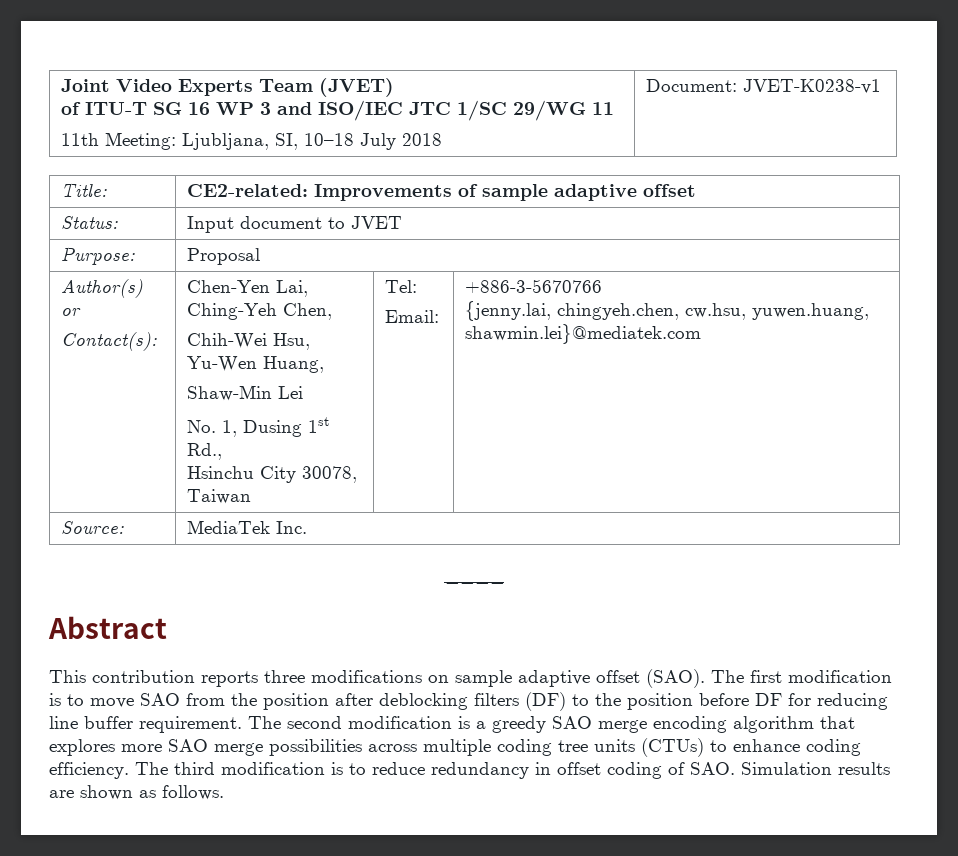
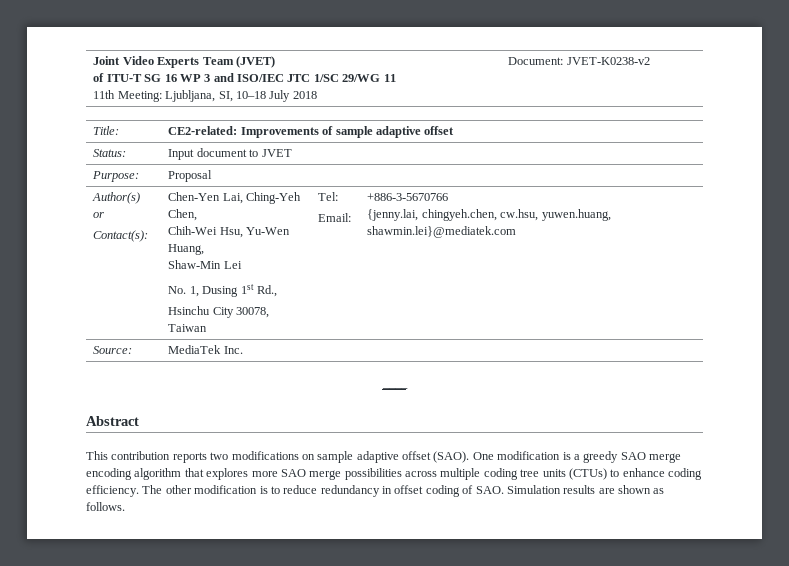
  Joint Video Experts Team (JVET)
  of ITU-T SG 16 WP 3 and ISO/IEC JTC 1/SC 29/WG 11
- 11th Meeting: Ljubljana, SI, 10–18 July 2018 | Document: JVET-K0238-v1
+ 11th Meeting: Ljubljana, SI, 10–18 July 2018 | Document: JVET-K0238-v2
- This contribution reports three modifications on sample adaptive offset (SAO).
+ This contribution reports two modifications on sample adaptive offset (SAO).
- The first modification is to move SAO from the position after deblocking filters (DF) to the position before DF for reducing line buffer requirement. The second modification is a greedy SAO merge encoding algorithm that explores more SAO merge possibilities across multiple coding tree units (CTUs) to enhance coding efficiency.
+ One modification is a greedy SAO merge encoding algorithm that explores more SAO merge possibilities across multiple coding tree units (CTUs) to enhance coding efficiency.
- The third modification is to reduce redundancy in offset coding of SAO. Simulation results are shown as follows.
+ The other modification is to reduce redundancy in offset coding of SAO. Simulation results are shown as follows.

